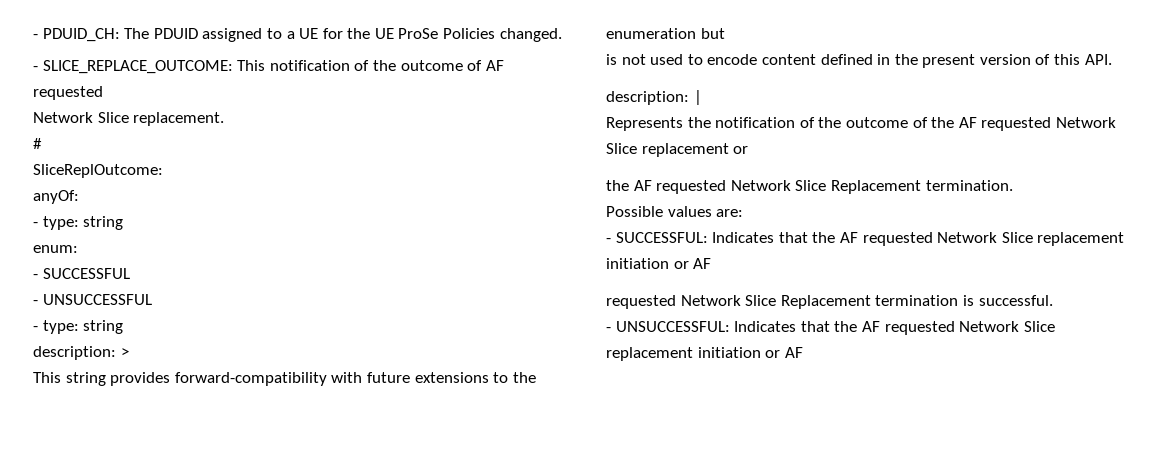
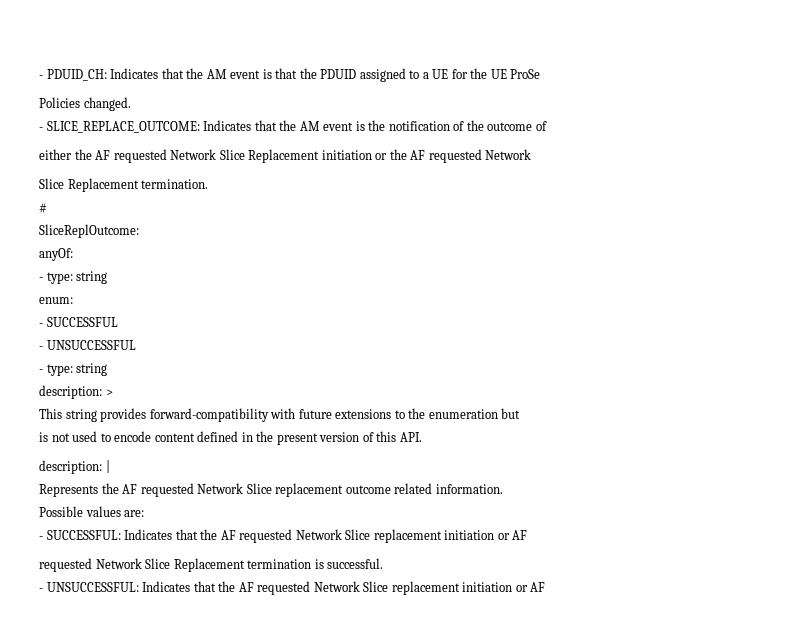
- - PDUID_CH: The PDUID assigned to a UE for the UE ProSe Policies changed.
+ - PDUID_CH: Indicates that the AM event is that the PDUID assigned to a UE for the UE ProSe
+ Policies changed.
- - SLICE_REPLACE_OUTCOME: This notification of the outcome of AF requested
- Network Slice replacement.
+ - SLICE_REPLACE_OUTCOME: Indicates that the AM event is the notification of the outcome of
+ either the AF requested Network Slice Replacement initiation or the AF requested Network
+ Slice Replacement termination.
- Represents the notification of the outcome of the AF requested Network Slice replacement or
- the AF requested Network Slice Replacement termination.
+ Represents the AF requested Network Slice replacement outcome related information.

